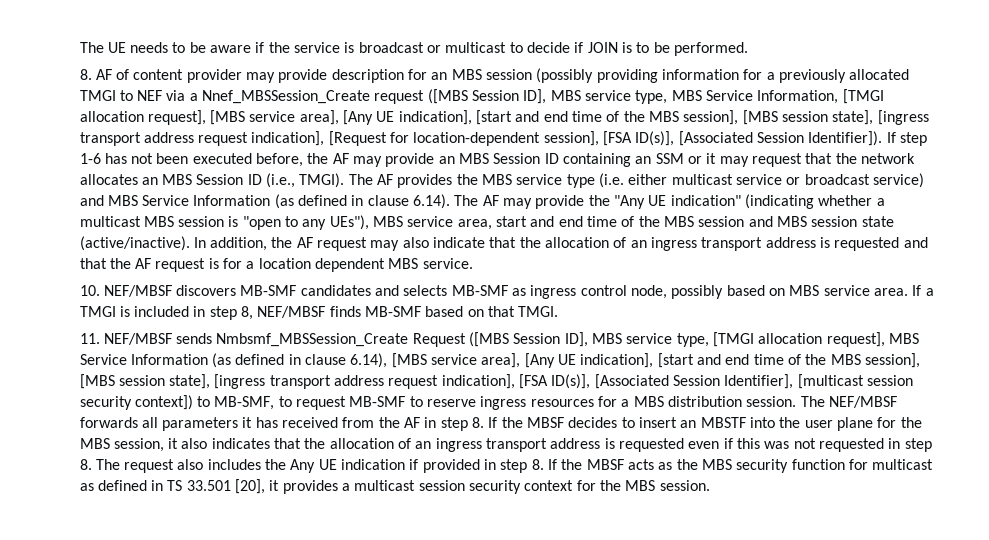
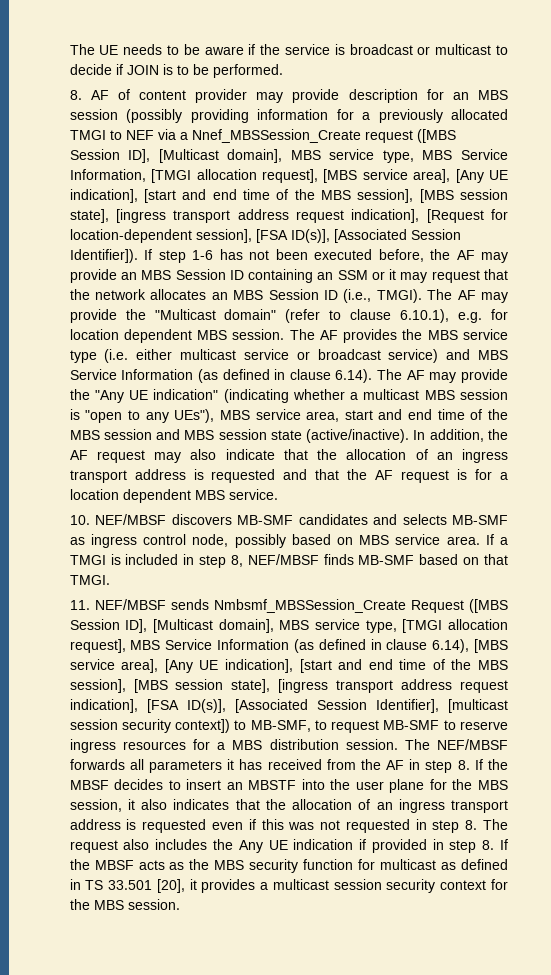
- 8. AF of content provider may provide description for an MBS session (possibly providing information for a previously allocated TMGI to NEF via a Nnef_MBSSession_Create request ([MBS Session ID], MBS service type, MBS Service Information, [TMGI allocation request], [MBS service area], [Any UE indication], [start and end time of the MBS session], [MBS session state], [ingress transport address request indication], [Request for location-dependent session], [FSA ID(s)], [Associated Session Identifier]).
+ 8. AF of content provider may provide description for an MBS session (possibly providing information for a previously allocated TMGI to NEF via a Nnef_MBSSession_Create request ([MBS Session ID], [Multicast domain], MBS service type, MBS Service Information, [TMGI allocation request], [MBS service area], [Any UE indication], [start and end time of the MBS session], [MBS session state], [ingress transport address request indication], [Request for location-dependent session], [FSA ID(s)], [Associated Session Identifier]).
- The AF provides the MBS service type (i.e. either multicast service or broadcast service) and MBS Service Information (as defined in clause 6.14). The AF may provide the "Any UE indication" (indicating whether a multicast MBS session is "open to any UEs"), MBS service area, start and end time of the MBS session and MBS session state (active/inactive).
+ The AF may provide the "Multicast domain" (refer to clause 6.10.1), e.g. for location dependent MBS session. The AF provides the MBS service type (i.e. either multicast service or broadcast service) and MBS Service Information (as defined in clause 6.14). The AF may provide the "Any UE indication" (indicating whether a multicast MBS session is "open to any UEs"), MBS service area, start and end time of the MBS session and MBS session state (active/inactive).
- 11. NEF/MBSF sends Nmbsmf_MBSSession_Create Request ([MBS Session ID], MBS service type, [TMGI allocation request], MBS Service Information (as defined in clause 6.14), [MBS service area], [Any UE indication], [start and end time of the MBS session], [MBS session state], [ingress transport address request indication], [FSA ID(s)], [Associated Session Identifier], [multicast session security context]) to MB-SMF, to request MB-SMF to reserve ingress resources for a MBS distribution session.
+ 11. NEF/MBSF sends Nmbsmf_MBSSession_Create Request ([MBS Session ID], [Multicast domain], MBS service type, [TMGI allocation request], MBS Service Information (as defined in clause 6.14), [MBS service area], [Any UE indication], [start and end time of the MBS session], [MBS session state], [ingress transport address request indication], [FSA ID(s)], [Associated Session Identifier], [multicast session security context]) to MB-SMF, to request MB-SMF to reserve ingress resources for a MBS distribution session.

